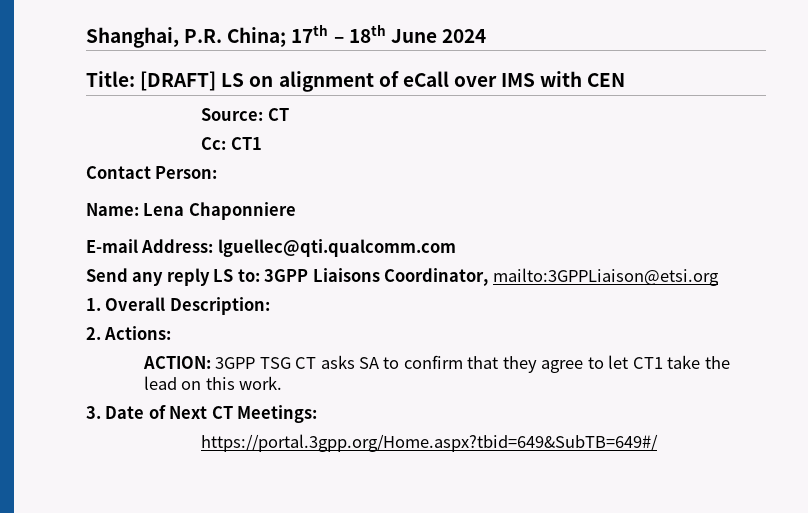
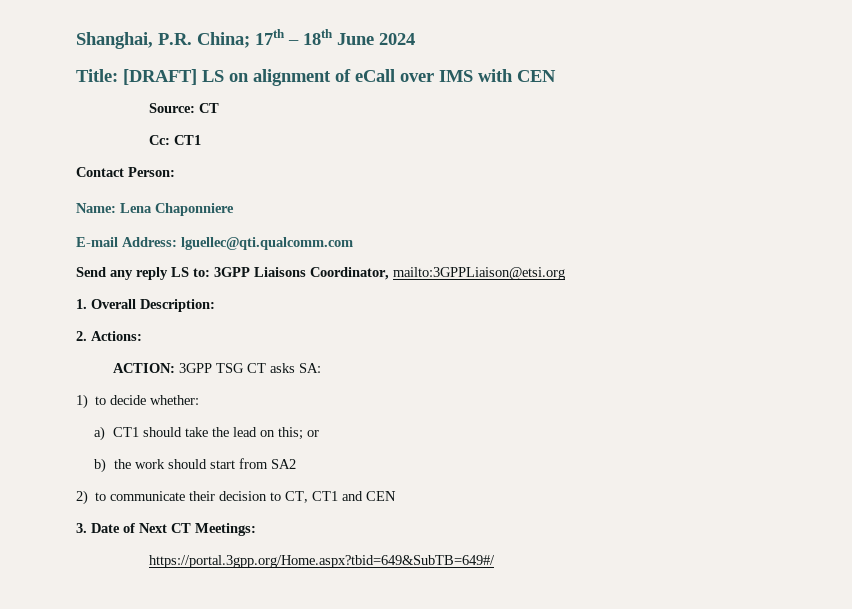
- ACTION: 3GPP TSG CT asks SA to confirm that they agree to let CT1 take the lead on this work.
+ ACTION: 3GPP TSG CT asks SA:
+ 1) to decide whether:
+ a) CT1 should take the lead on this; or
+ b) the work should start from SA2
+ 2) to communicate their decision to CT, CT1 and CEN

